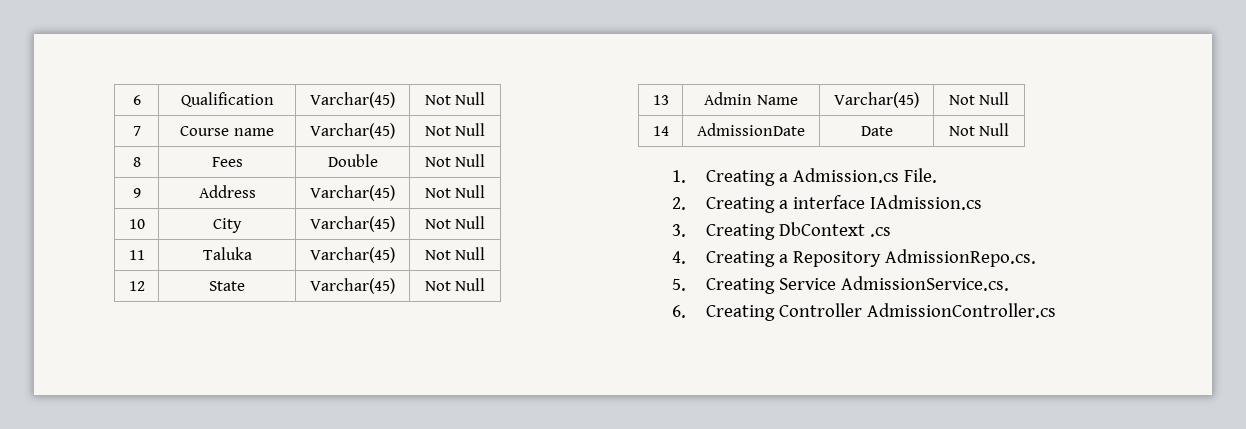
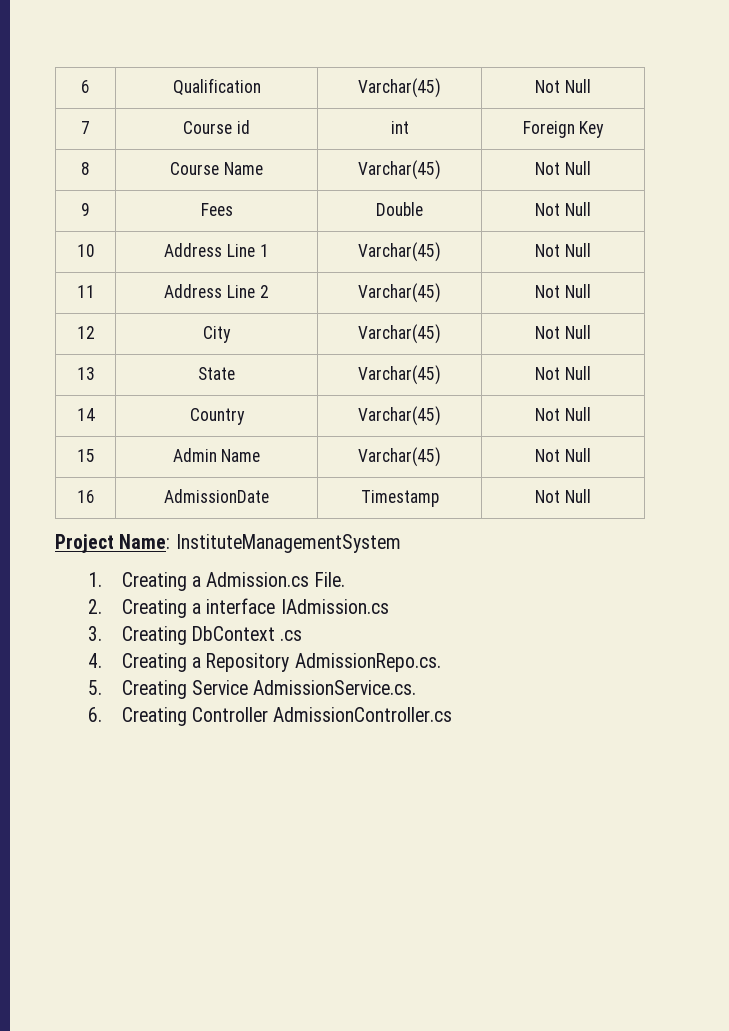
- 7 | Course name | Varchar(45) | Not Null
- 8 | Fees | Double | Not Null
+ 7 | Course id | int | Foreign Key
+ 8 | Course Name | Varchar(45) | Not Null
+ 9 | Fees | Double | Not Null
- 9 | Address | Varchar(45) | Not Null
- 10 | City | Varchar(45) | Not Null
- 11 | Taluka | Varchar(45) | Not Null
- 12 | State | Varchar(45) | Not Null
- 13 | Admin Name | Varchar(45) | Not Null
+ 10 | Address Line 1 | Varchar(45) | Not Null
+ 11 | Address Line 2 | Varchar(45) | Not Null
+ 12 | City | Varchar(45) | Not Null
+ 13 | State | Varchar(45) | Not Null
+ 14 | Country | Varchar(45) | Not Null
+ 15 | Admin Name | Varchar(45) | Not Null
- 14 | AdmissionDate | Date | Not Null
+ 16 | AdmissionDate | Timestamp | Not Null
+ Project Name: InstituteManagementSystem

